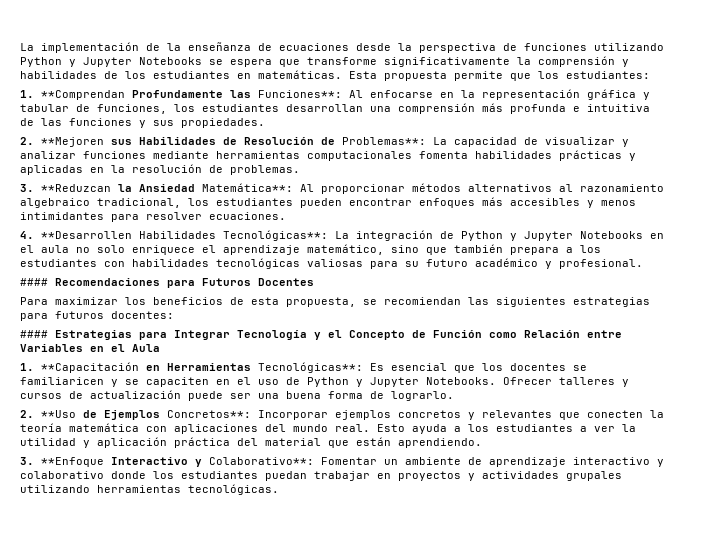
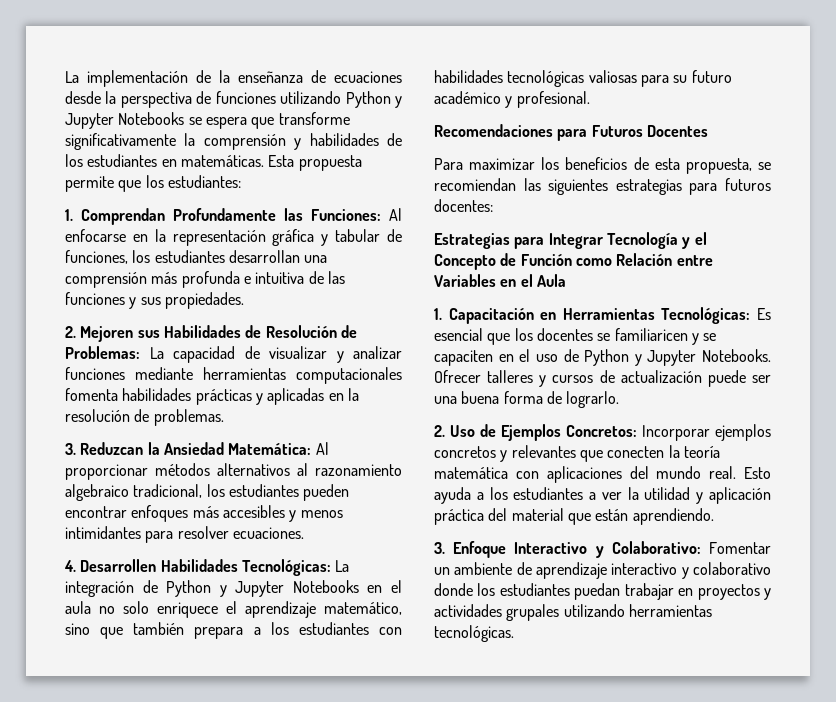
- 1. **Comprendan Profundamente las Funciones**: Al enfocarse en la representación gráfica y tabular de funciones, los estudiantes desarrollan una comprensión más profunda e intuitiva de las funciones y sus propiedades.
+ 1. Comprendan Profundamente las Funciones: Al enfocarse en la representación gráfica y tabular de funciones, los estudiantes desarrollan una comprensión más profunda e intuitiva de las funciones y sus propiedades.
- 2. **Mejoren sus Habilidades de Resolución de Problemas**: La capacidad de visualizar y analizar funciones mediante herramientas computacionales fomenta habilidades prácticas y aplicadas en la resolución de problemas.
+ 2. Mejoren sus Habilidades de Resolución de Problemas: La capacidad de visualizar y analizar funciones mediante herramientas computacionales fomenta habilidades prácticas y aplicadas en la resolución de problemas.
- 3. **Reduzcan la Ansiedad Matemática**: Al proporcionar métodos alternativos al razonamiento algebraico tradicional, los estudiantes pueden encontrar enfoques más accesibles y menos intimidantes para resolver ecuaciones.
+ 3. Reduzcan la Ansiedad Matemática: Al proporcionar métodos alternativos al razonamiento algebraico tradicional, los estudiantes pueden encontrar enfoques más accesibles y menos intimidantes para resolver ecuaciones.
- 4. **Desarrollen Habilidades Tecnológicas**: La integración de Python y Jupyter Notebooks en el aula no solo enriquece el aprendizaje matemático, sino que también prepara a los estudiantes con habilidades tecnológicas valiosas para su futuro académico y profesional.
+ 4. Desarrollen Habilidades Tecnológicas: La integración de Python y Jupyter Notebooks en el aula no solo enriquece el aprendizaje matemático, sino que también prepara a los estudiantes con habilidades tecnológicas valiosas para su futuro académico y profesional.
- #### Recomendaciones para Futuros Docentes
+ Recomendaciones para Futuros Docentes
- #### Estrategias para Integrar Tecnología y el Concepto de Función como Relación entre Variables en el Aula
+ Estrategias para Integrar Tecnología y el Concepto de Función como Relación entre Variables en el Aula
- 1. **Capacitación en Herramientas Tecnológicas**: Es esencial que los docentes se familiaricen y se capaciten en el uso de Python y Jupyter Notebooks.
+ 1. Capacitación en Herramientas Tecnológicas: Es esencial que los docentes se familiaricen y se capaciten en el uso de Python y Jupyter Notebooks.
- 2. **Uso de Ejemplos Concretos**: Incorporar ejemplos concretos y relevantes que conecten la teoría matemática con aplicaciones del mundo real.
+ 2. Uso de Ejemplos Concretos: Incorporar ejemplos concretos y relevantes que conecten la teoría matemática con aplicaciones del mundo real.
- 3. **Enfoque Interactivo y Colaborativo**: Fomentar un ambiente de aprendizaje interactivo y colaborativo donde los estudiantes puedan trabajar en proyectos y actividades grupales utilizando herramientas tecnológicas.
+ 3. Enfoque Interactivo y Colaborativo: Fomentar un ambiente de aprendizaje interactivo y colaborativo donde los estudiantes puedan trabajar en proyectos y actividades grupales utilizando herramientas tecnológicas.

